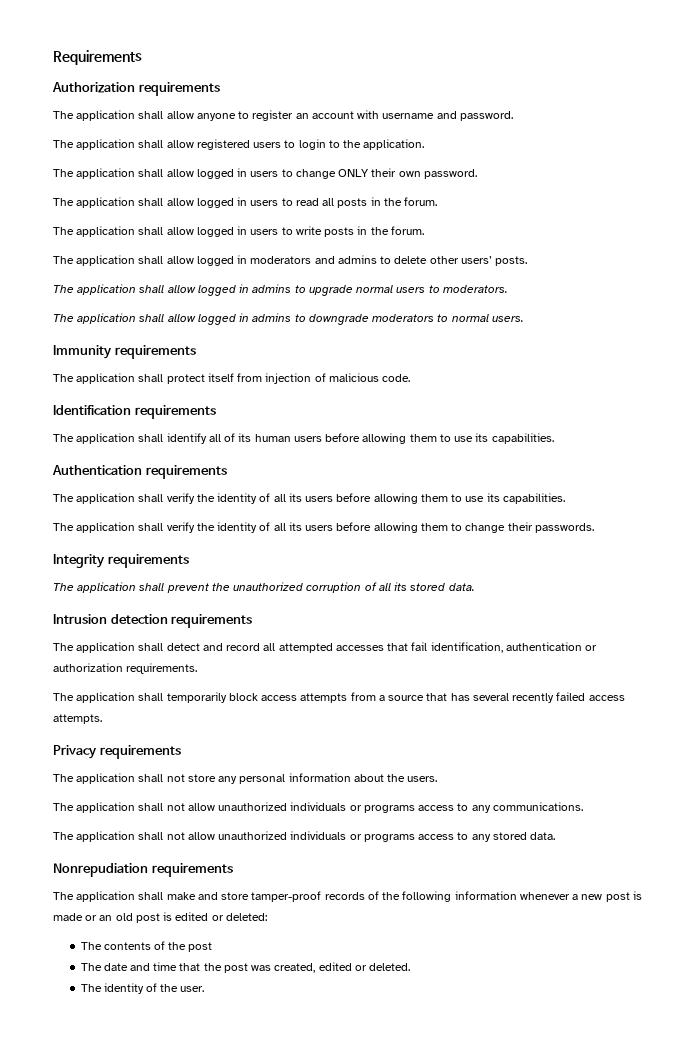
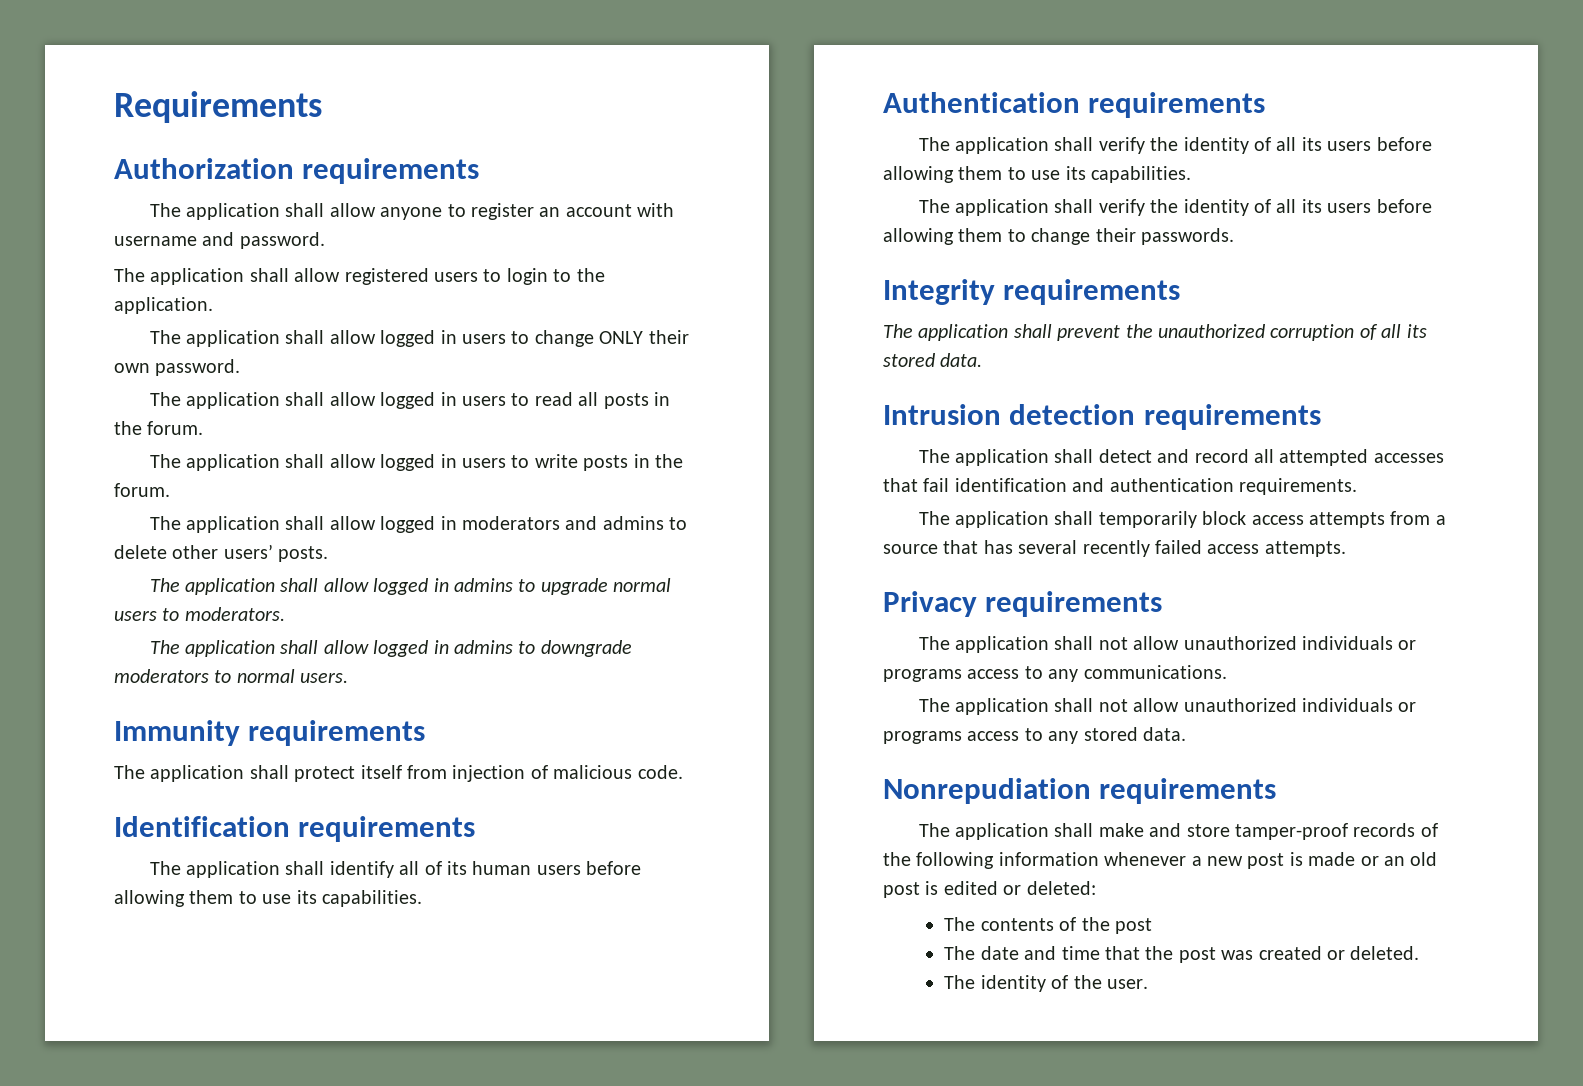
- The application shall detect and record all attempted accesses that fail identification, authentication or authorization requirements.
+ The application shall detect and record all attempted accesses that fail identification and authentication requirements.
- The application shall not store any personal information about the users.
- The date and time that the post was created, edited or deleted.
+ The date and time that the post was created or deleted.

